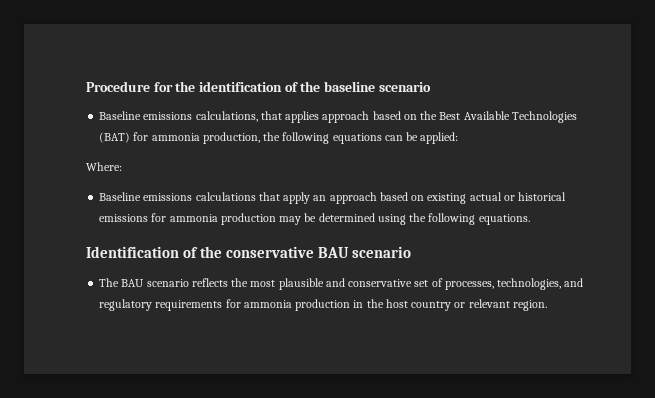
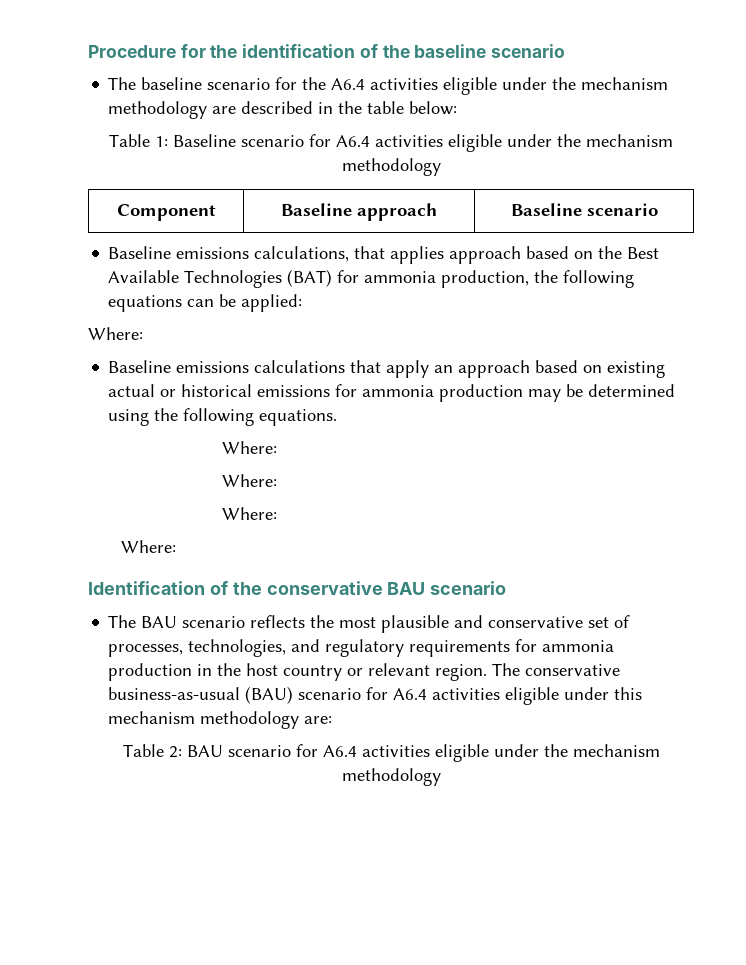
+ The baseline scenario for the A6.4 activities eligible under the mechanism methodology are described in the table below:
+ Table 1: Baseline scenario for A6.4 activities eligible under the mechanism methodology
+ Component | Baseline approach | Baseline scenario
  Baseline emissions calculations that apply an approach based on existing actual or historical emissions for ammonia production may be determined using the following equations.
+ Where:
+ Where:
+ Where:
+ Where:
+ The conservative business-as-usual (BAU) scenario for A6.4 activities eligible under this mechanism methodology are:
+ Table 2: BAU scenario for A6.4 activities eligible under the mechanism methodology

